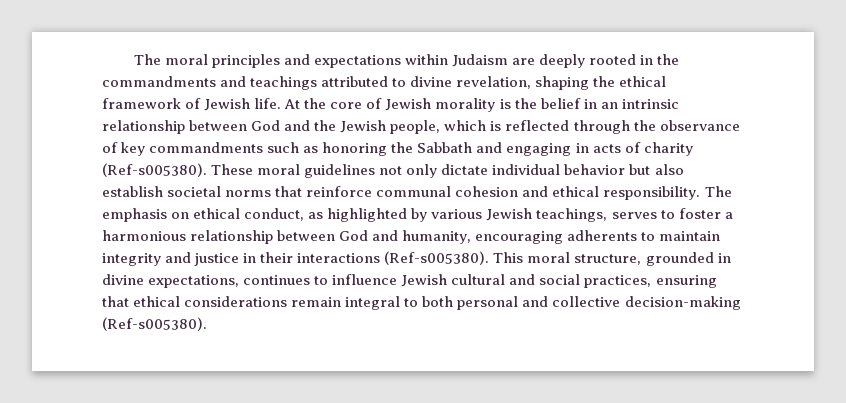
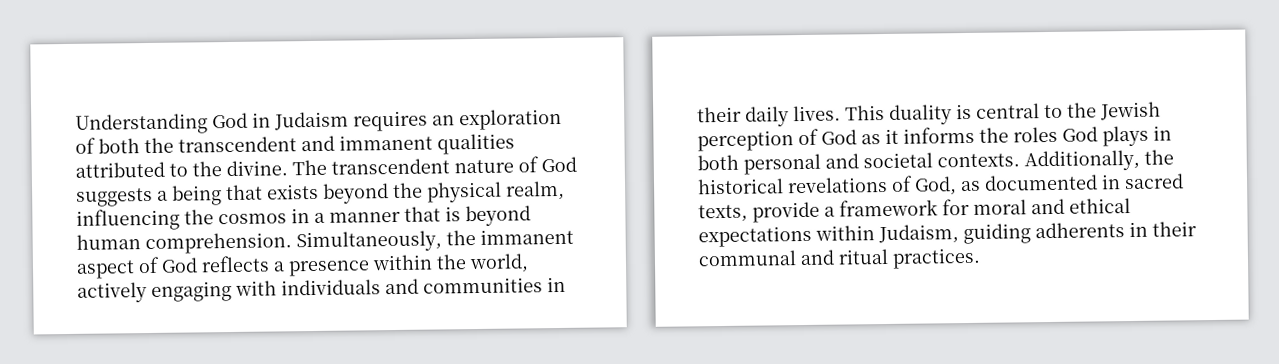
- The moral principles and expectations within Judaism are deeply rooted in the commandments and teachings attributed to divine revelation, shaping the ethical framework of Jewish life. At the core of Jewish morality is the belief in an intrinsic relationship between God and the Jewish people, which is reflected through the observance of key commandments such as honoring the Sabbath and engaging in acts of charity (Ref-s005380). These moral guidelines not only dictate individual behavior but also establish societal norms that reinforce communal cohesion and ethical responsibility. The emphasis on ethical conduct, as highlighted by various Jewish teachings, serves to foster a harmonious relationship between God and humanity, encouraging adherents to maintain integrity and justice in their interactions (Ref-s005380). This moral structure, grounded in divine expectations, continues to influence Jewish cultural and social practices, ensuring that ethical considerations remain integral to both personal and collective decision-making (Ref-s005380).
+ Understanding God in Judaism requires an exploration of both the transcendent and immanent qualities attributed to the divine. The transcendent nature of God suggests a being that exists beyond the physical realm, influencing the cosmos in a manner that is beyond human comprehension. Simultaneously, the immanent aspect of God reflects a presence within the world, actively engaging with individuals and communities in their daily lives. This duality is central to the Jewish perception of God as it informs the roles God plays in both personal and societal contexts. Additionally, the historical revelations of God, as documented in sacred texts, provide a framework for moral and ethical expectations within Judaism, guiding adherents in their communal and ritual practices.

